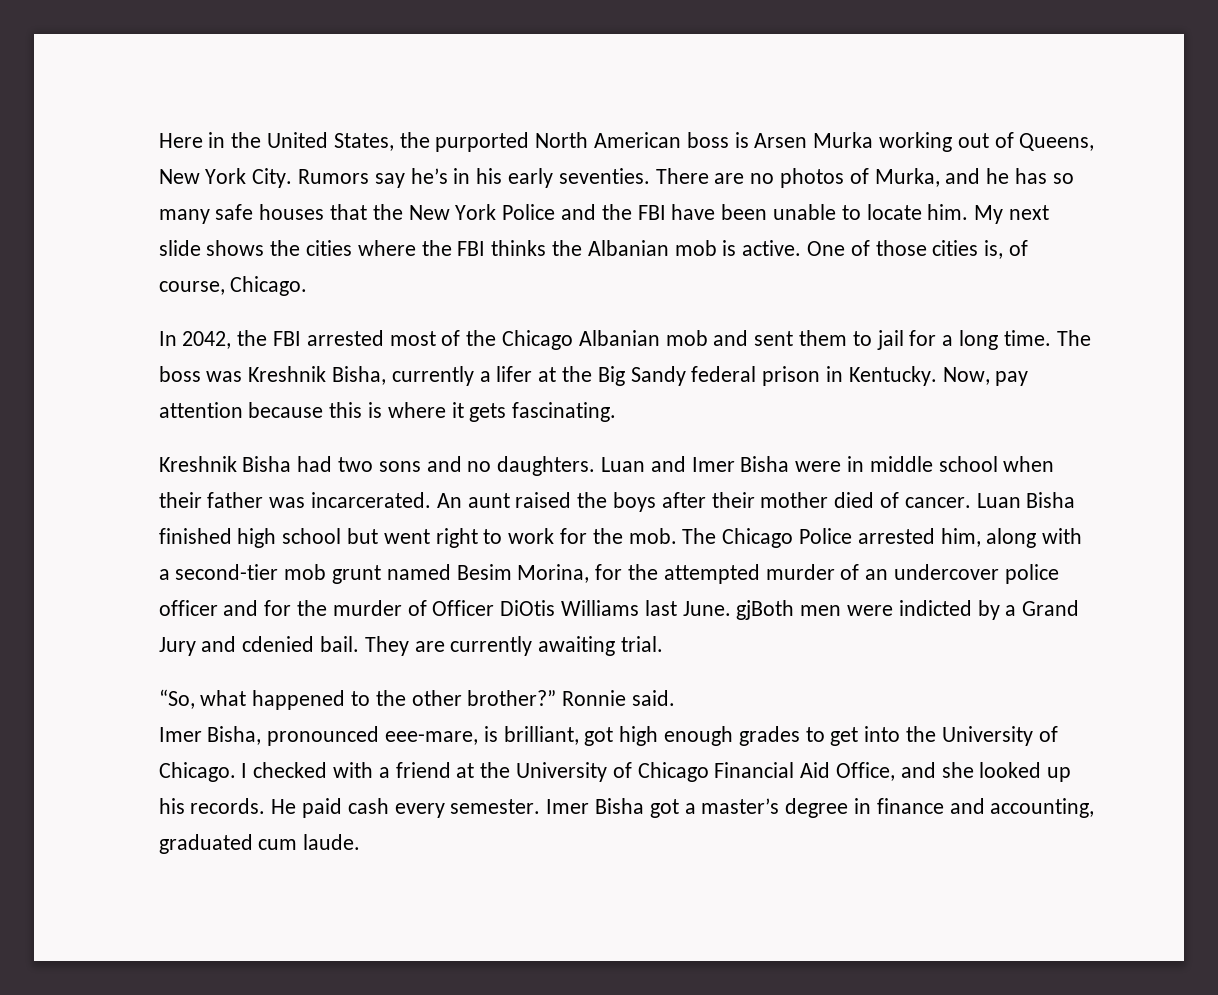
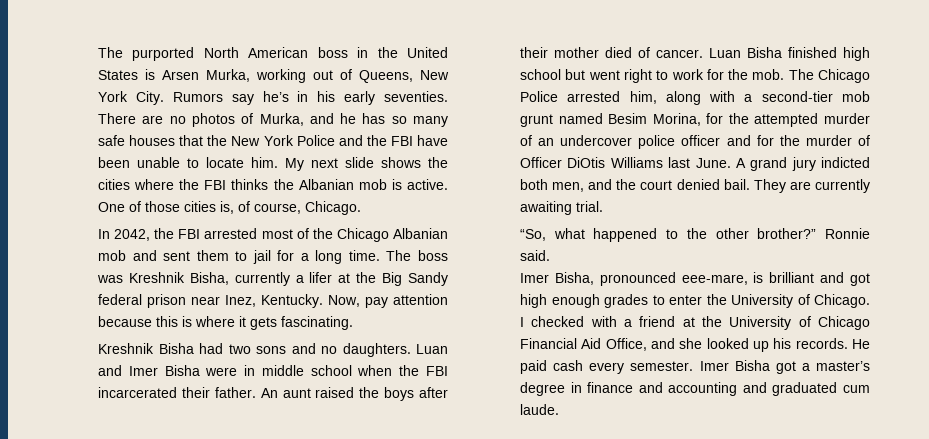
- Here in the United States, the purported North American boss is Arsen Murka working out of Queens, New York City.
+ The purported North American boss in the United States is Arsen Murka, working out of Queens, New York City.
- The boss was Kreshnik Bisha, currently a lifer at the Big Sandy federal prison in Kentucky.
+ The boss was Kreshnik Bisha, currently a lifer at the Big Sandy federal prison near Inez, Kentucky.
- Luan and Imer Bisha were in middle school when their father was incarcerated.
+ Luan and Imer Bisha were in middle school when the FBI incarcerated their father.
- The Chicago Police arrested him, along with a second-tier mob grunt named Besim Morina, for the attempted murder of an undercover police officer and for the murder of Officer DiOtis Williams last June. gjBoth men were indicted by a Grand Jury and cdenied bail.
+ The Chicago Police arrested him, along with a second-tier mob grunt named Besim Morina, for the attempted murder of an undercover police officer and for the murder of Officer DiOtis Williams last June. A grand jury indicted both men, and the court denied bail.
- Imer Bisha, pronounced eee-mare, is brilliant, got high enough grades to get into the University of Chicago.
+ Imer Bisha, pronounced eee-mare, is brilliant and got high enough grades to enter the University of Chicago.
- Imer Bisha got a master’s degree in finance and accounting, graduated cum laude.
+ Imer Bisha got a master’s degree in finance and accounting and graduated cum laude.

